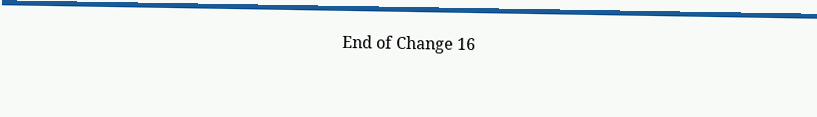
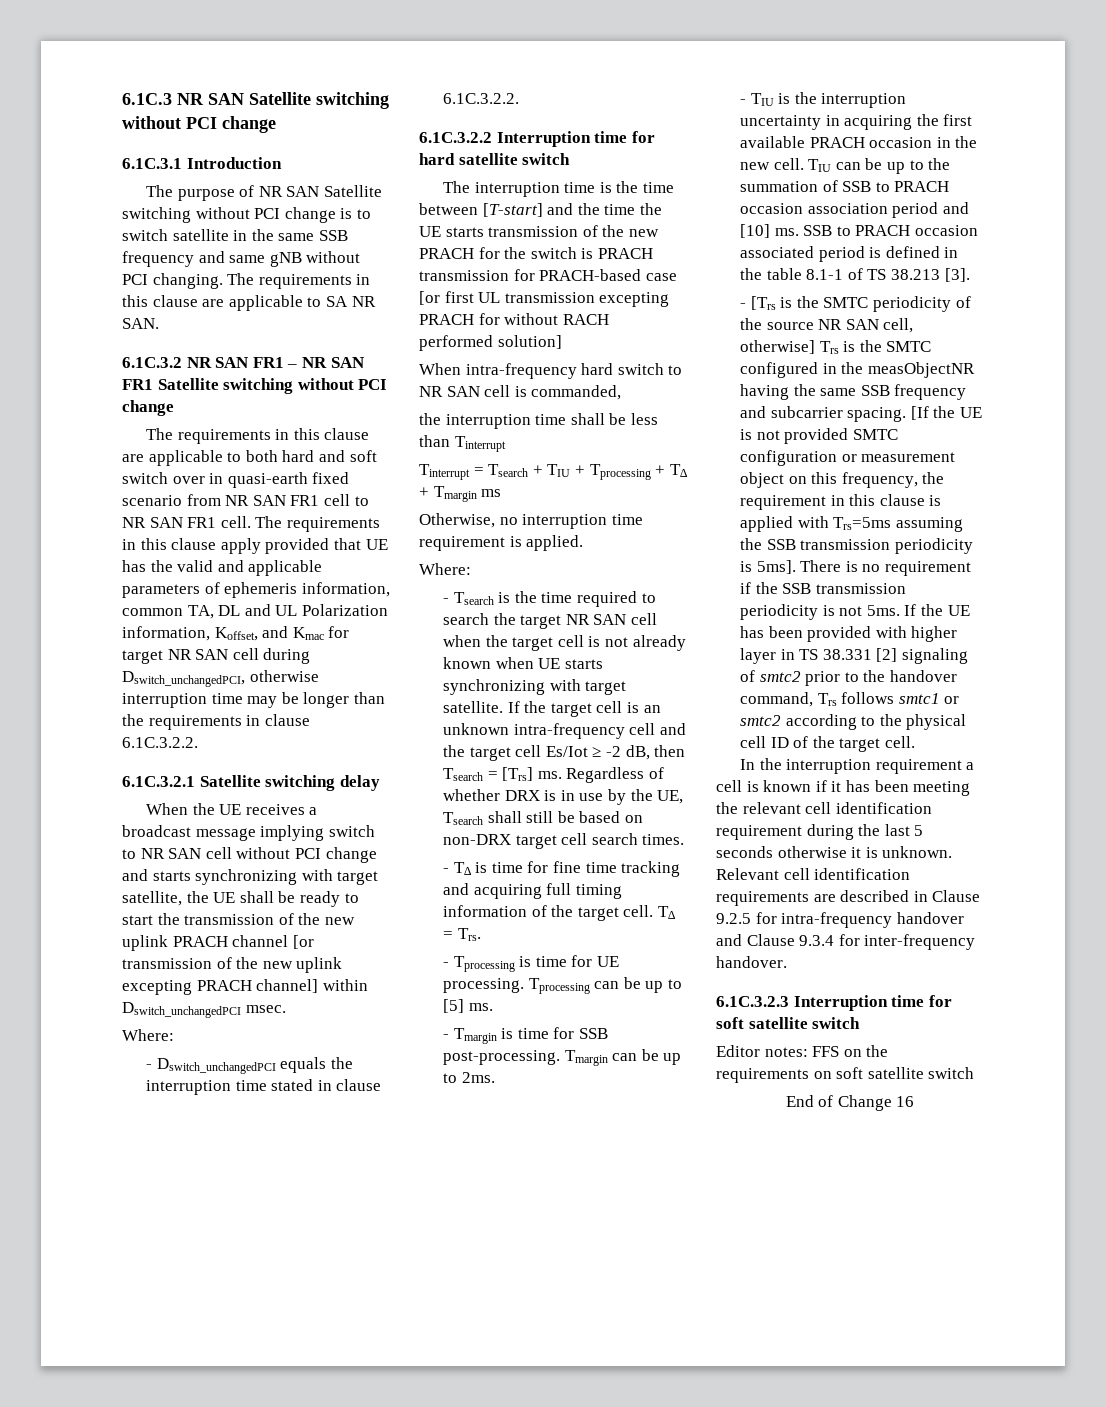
+ 6.1C.3 NR SAN Satellite switching without PCI change
+ 6.1C.3.1 Introduction
+ The purpose of NR SAN Satellite switching without PCI change is to switch satellite in the same SSB frequency and same gNB without PCI changing. The requirements in this clause are applicable to SA NR SAN.
+ 6.1C.3.2 NR SAN FR1 – NR SAN FR1 Satellite switching without PCI change
+ The requirements in this clause are applicable to both hard and soft switch over in quasi-earth fixed scenario from NR SAN FR1 cell to NR SAN FR1 cell. The requirements in this clause apply provided that UE has the valid and applicable parameters of ephemeris information, common TA, DL and UL Polarization information, Koffset, and Kmac for target NR SAN cell during Dswitch_unchangedPCI, otherwise interruption time may be longer than the requirements in clause 6.1C.3.2.2.
+ 6.1C.3.2.1 Satellite switching delay
+ When the UE receives a broadcast message implying switch to NR SAN cell without PCI change and starts synchronizing with target satellite, the UE shall be ready to start the transmission of the new uplink PRACH channel [or transmission of the new uplink excepting PRACH channel] within Dswitch_unchangedPCI msec.
+ Where:
+ - Dswitch_unchangedPCI equals the interruption time stated in clause 6.1C.3.2.2.
+ 6.1C.3.2.2 Interruption time for hard satellite switch
+ The interruption time is the time between [T-start] and the time the UE starts transmission of the new PRACH for the switch is PRACH transmission for PRACH-based case [or first UL transmission excepting PRACH for without RACH performed solution]
+ When intra-frequency hard switch to NR SAN cell is commanded,
+ the interruption time shall be less than Tinterrupt
+ Tinterrupt = Tsearch + TIU + Tprocessing + T∆ + Tmargin ms
+ Otherwise, no interruption time requirement is applied.
+ Where:
+ - Tsearch is the time required to search the target NR SAN cell when the target cell is not already known when UE starts synchronizing with target satellite. If the target cell is an unknown intra-frequency cell and the target cell Es/Iot ≥ -2 dB, then Tsearch = [Trs] ms. Regardless of whether DRX is in use by the UE, Tsearch shall still be based on non-DRX target cell search times.
+ - T∆ is time for fine time tracking and acquiring full timing information of the target cell. T∆ = Trs.
+ - Tprocessing is time for UE processing. Tprocessing can be up to [5] ms.
+ - Tmargin is time for SSB post-processing. Tmargin can be up to 2ms.
+ - TIU is the interruption uncertainty in acquiring the first available PRACH occasion in the new cell. TIU can be up to the summation of SSB to PRACH occasion association period and [10] ms. SSB to PRACH occasion associated period is defined in the table 8.1-1 of TS 38.213 [3].
+ - [Trs is the SMTC periodicity of the source NR SAN cell, otherwise] Trs is the SMTC configured in the measObjectNR having the same SSB frequency and subcarrier spacing. [If the UE is not provided SMTC configuration or measurement object on this frequency, the requirement in this clause is applied with Trs=5ms assuming the SSB transmission periodicity is 5ms]. There is no requirement if the SSB transmission periodicity is not 5ms. If the UE has been provided with higher layer in TS 38.331 [2] signaling of smtc2 prior to the handover command, Trs follows smtc1 or smtc2 according to the physical cell ID of the target cell.
+ In the interruption requirement a cell is known if it has been meeting the relevant cell identification requirement during the last 5 seconds otherwise it is unknown. Relevant cell identification requirements are described in Clause 9.2.5 for intra-frequency handover and Clause 9.3.4 for inter-frequency handover.
+ 6.1C.3.2.3 Interruption time for soft satellite switch
+ Editor notes: FFS on the requirements on soft satellite switch

